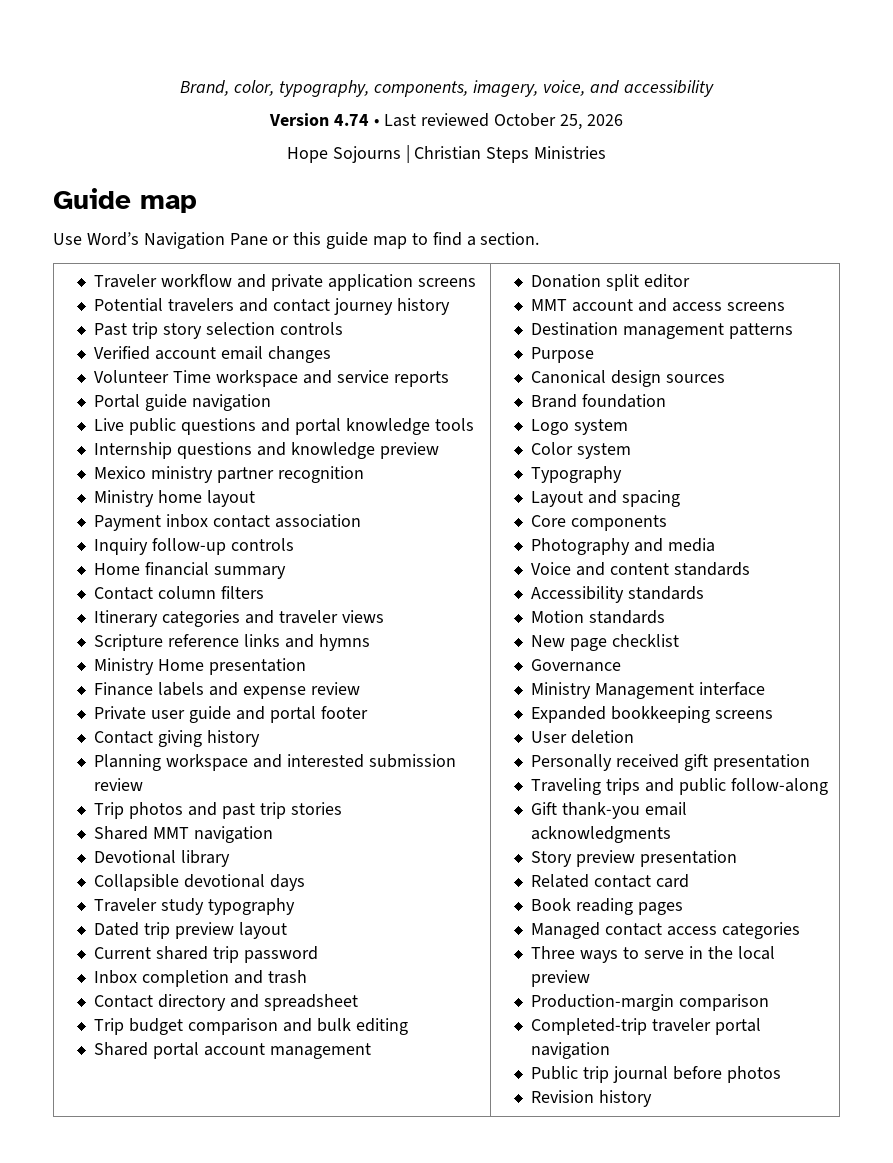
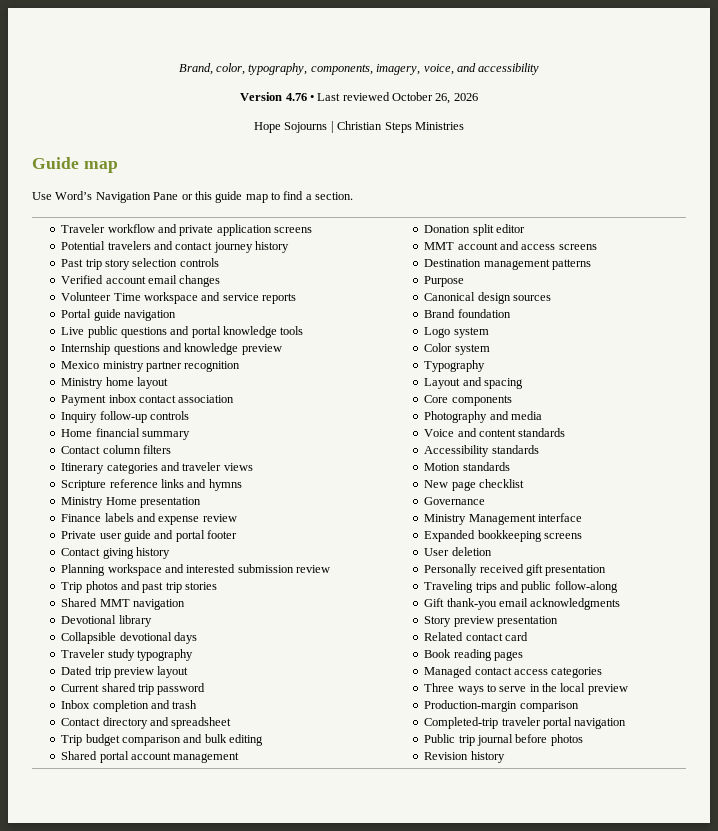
- Version 4.74 • Last reviewed October 25, 2026
+ Version 4.76 • Last reviewed October 26, 2026

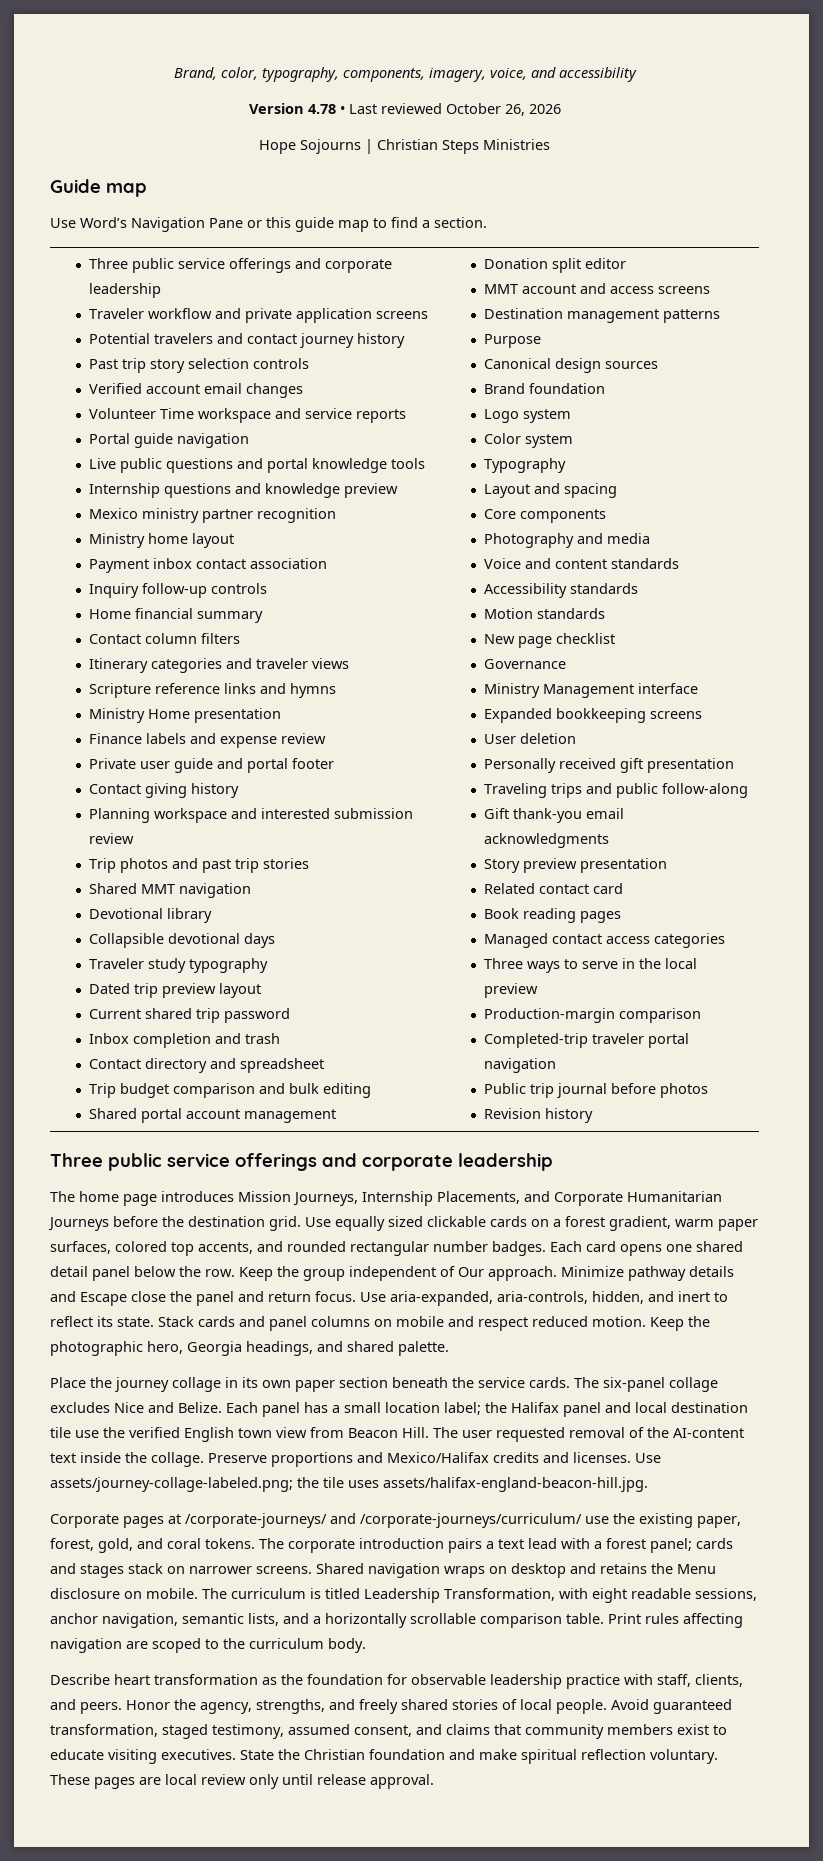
- Version 4.76 • Last reviewed October 26, 2026
+ Version 4.78 • Last reviewed October 26, 2026
  Use Word’s Navigation Pane or this guide map to find a section.
+ Three public service offerings and corporate leadership
  Revision history
+ Three public service offerings and corporate leadership
+ The home page introduces Mission Journeys, Internship Placements, and Corporate Humanitarian Journeys before the destination grid. Use equally sized clickable cards on a forest gradient, warm paper surfaces, colored top accents, and rounded rectangular number badges. Each card opens one shared detail panel below the row. Keep the group independent of Our approach. Minimize pathway details and Escape close the panel and return focus. Use aria-expanded, aria-controls, hidden, and inert to reflect its state. Stack cards and panel columns on mobile and respect reduced motion. Keep the photographic hero, Georgia headings, and shared palette.
+ Place the journey collage in its own paper section beneath the service cards. The six-panel collage excludes Nice and Belize. Each panel has a small location label; the Halifax panel and local destination tile use the verified English town view from Beacon Hill. The user requested removal of the AI-content text inside the collage. Preserve proportions and Mexico/Halifax credits and licenses. Use assets/journey-collage-labeled.png; the tile uses assets/halifax-england-beacon-hill.jpg.
+ Corporate pages at /corporate-journeys/ and /corporate-journeys/curriculum/ use the existing paper, forest, gold, and coral tokens. The corporate introduction pairs a text lead with a forest panel; cards and stages stack on narrower screens. Shared navigation wraps on desktop and retains the Menu disclosure on mobile. The curriculum is titled Leadership Transformation, with eight readable sessions, anchor navigation, semantic lists, and a horizontally scrollable comparison table. Print rules affecting navigation are scoped to the curriculum body.
+ Describe heart transformation as the foundation for observable leadership practice with staff, clients, and peers. Honor the agency, strengths, and freely shared stories of local people. Avoid guaranteed transformation, staged testimony, assumed consent, and claims that community members exist to educate visiting executives. State the Christian foundation and make spiritual reflection voluntary. These pages are local review only until release approval.

